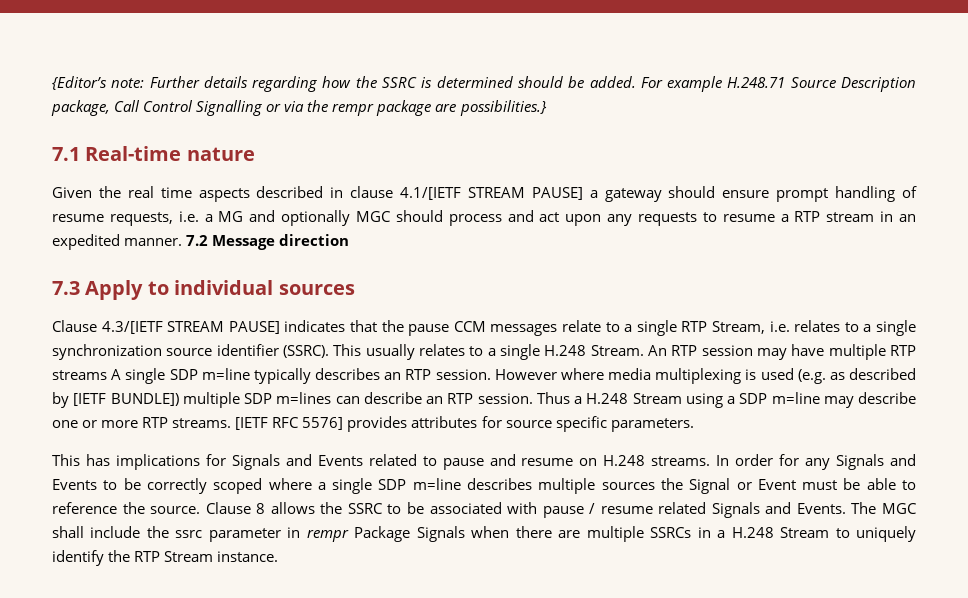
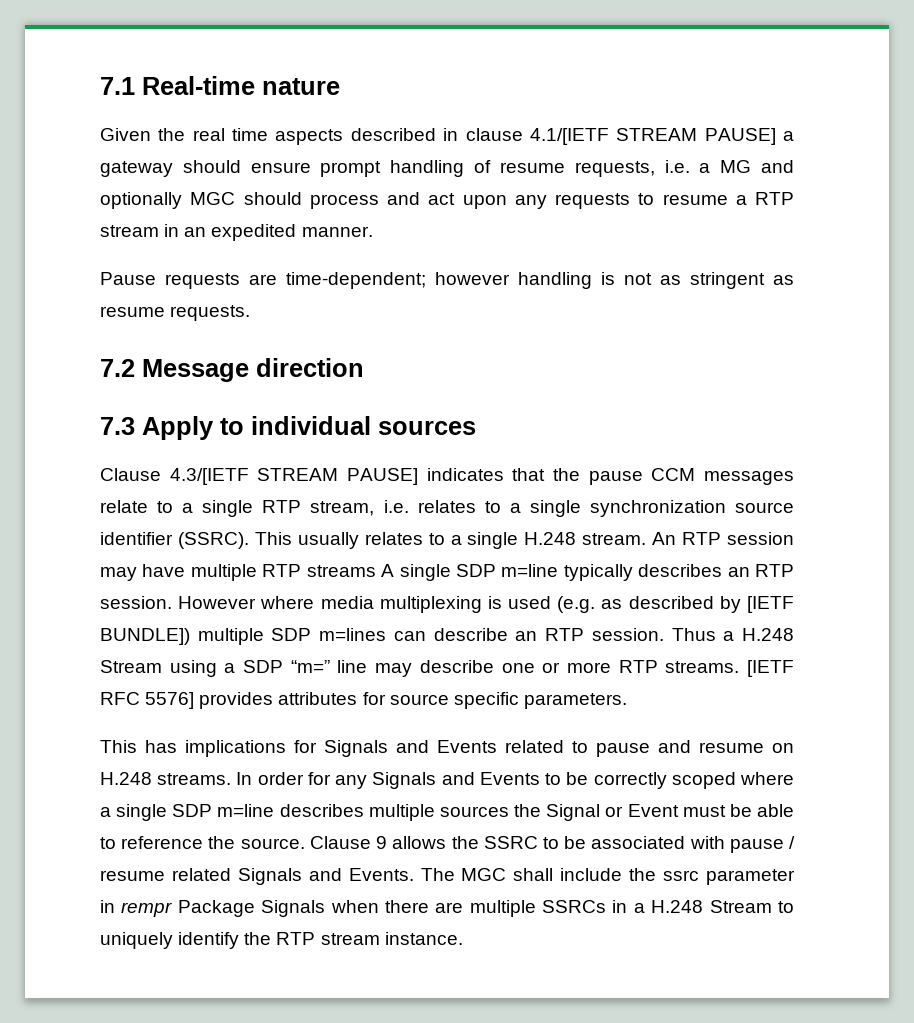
- {Editor’s note: Further details regarding how the SSRC is determined should be added. For example H.248.71 Source Description package, Call Control Signalling or via the rempr package are possibilities.}
- Given the real time aspects described in clause 4.1/[IETF STREAM PAUSE] a gateway should ensure prompt handling of resume requests, i.e. a MG and optionally MGC should process and act upon any requests to resume a RTP stream in an expedited manner. 7.2 Message direction
+ Given the real time aspects described in clause 4.1/[IETF STREAM PAUSE] a gateway should ensure prompt handling of resume requests, i.e. a MG and optionally MGC should process and act upon any requests to resume a RTP stream in an expedited manner.
+ Pause requests are time-dependent; however handling is not as stringent as resume requests.
+ 7.2 Message direction
- Clause 4.3/[IETF STREAM PAUSE] indicates that the pause CCM messages relate to a single RTP Stream, i.e. relates to a single synchronization source identifier (SSRC).
+ Clause 4.3/[IETF STREAM PAUSE] indicates that the pause CCM messages relate to a single RTP stream, i.e. relates to a single synchronization source identifier (SSRC).
- This usually relates to a single H.248 Stream.
+ This usually relates to a single H.248 stream.
- Thus a H.248 Stream using a SDP m=line may describe one or more RTP streams.
+ Thus a H.248 Stream using a SDP “m=” line may describe one or more RTP streams.
- Clause 8 allows the SSRC to be associated with pause / resume related Signals and Events.
+ Clause 9 allows the SSRC to be associated with pause / resume related Signals and Events.
- The MGC shall include the ssrc parameter in rempr Package Signals when there are multiple SSRCs in a H.248 Stream to uniquely identify the RTP Stream instance.
+ The MGC shall include the ssrc parameter in rempr Package Signals when there are multiple SSRCs in a H.248 Stream to uniquely identify the RTP stream instance.

